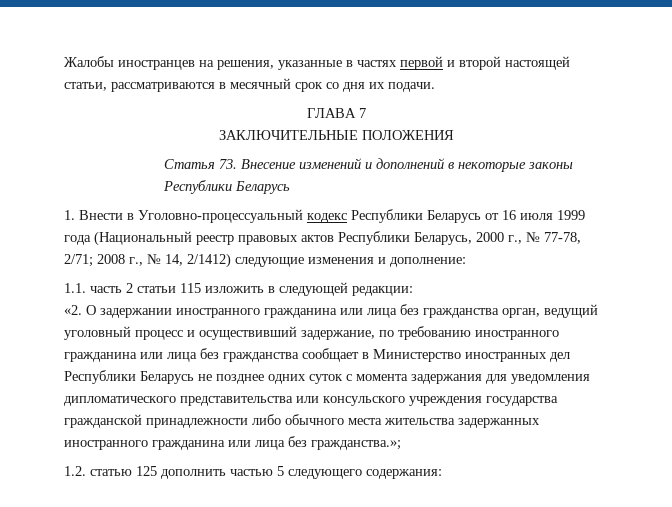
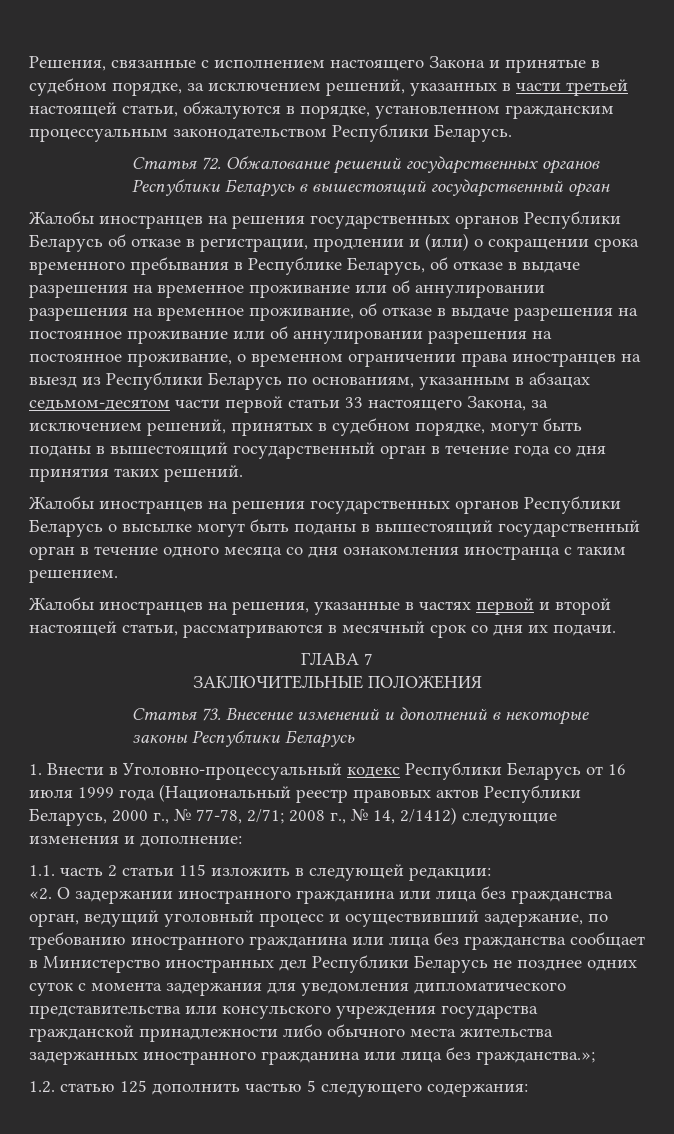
+ Решения, связанные с исполнением настоящего Закона и принятые в судебном порядке, за исключением решений, указанных в части третьей настоящей статьи, обжалуются в порядке, установленном гражданским процессуальным законодательством Республики Беларусь.
+ Статья 72. Обжалование решений государственных органов Республики Беларусь в вышестоящий государственный орган
+ Жалобы иностранцев на решения государственных органов Республики Беларусь об отказе в регистрации, продлении и (или) о сокращении срока временного пребывания в Республике Беларусь, об отказе в выдаче разрешения на временное проживание или об аннулировании разрешения на временное проживание, об отказе в выдаче разрешения на постоянное проживание или об аннулировании разрешения на постоянное проживание, о временном ограничении права иностранцев на выезд из Республики Беларусь по основаниям, указанным в абзацах седьмом-десятом части первой статьи 33 настоящего Закона, за исключением решений, принятых в судебном порядке, могут быть поданы в вышестоящий государственный орган в течение года со дня принятия таких решений.
+ Жалобы иностранцев на решения государственных органов Республики Беларусь о высылке могут быть поданы в вышестоящий государственный орган в течение одного месяца со дня ознакомления иностранца с таким решением.

